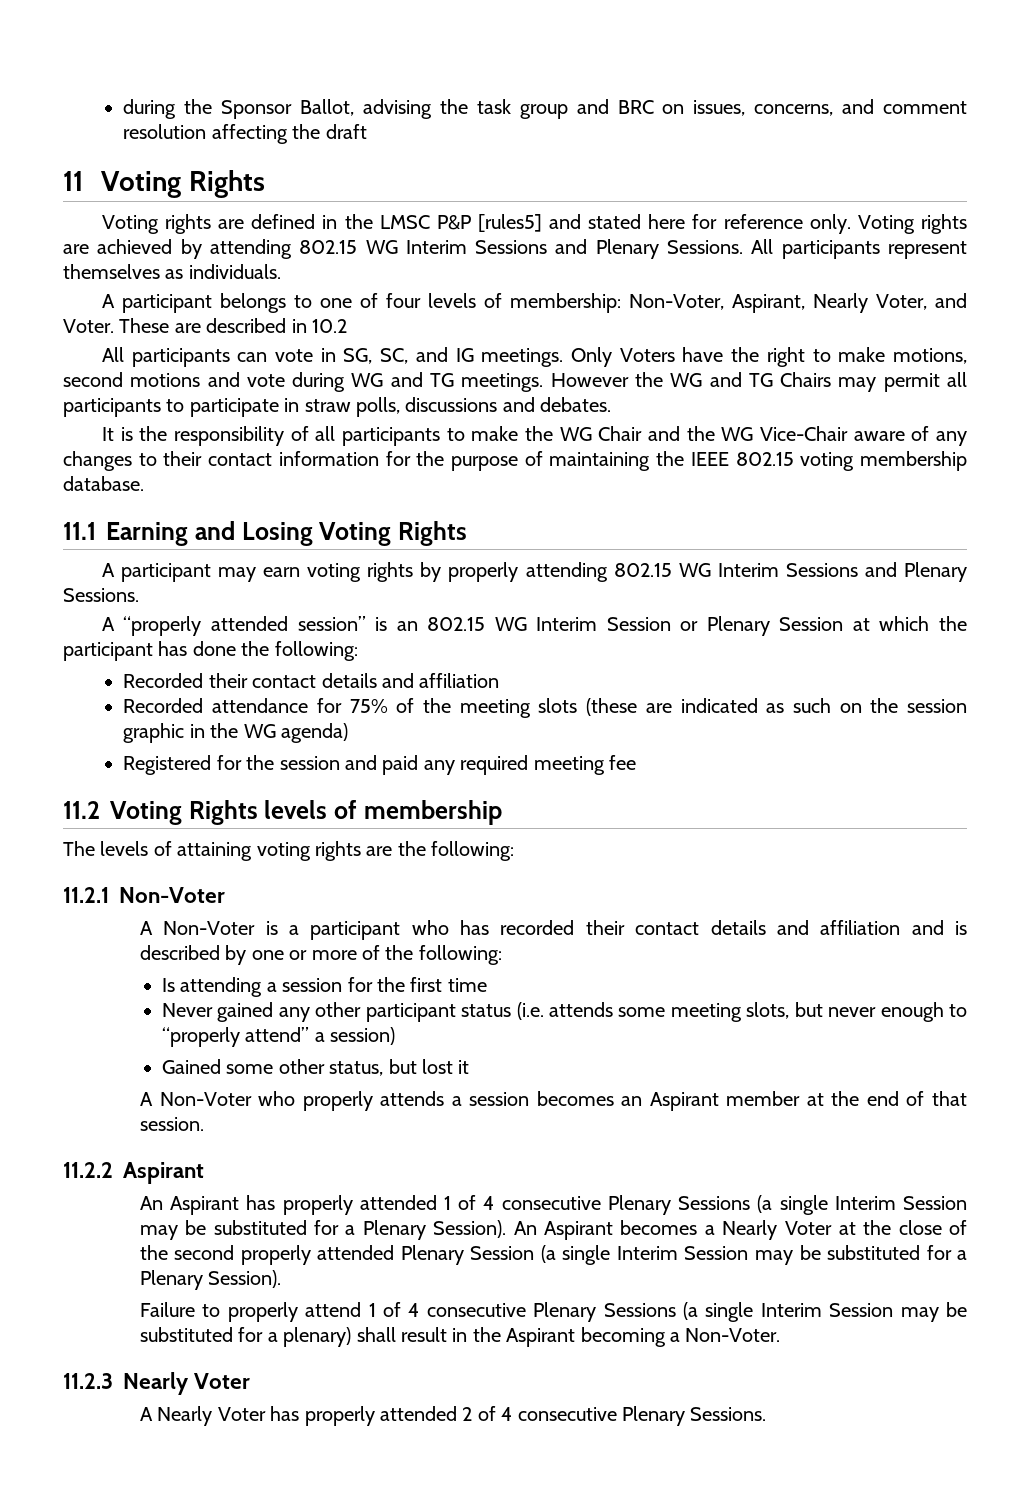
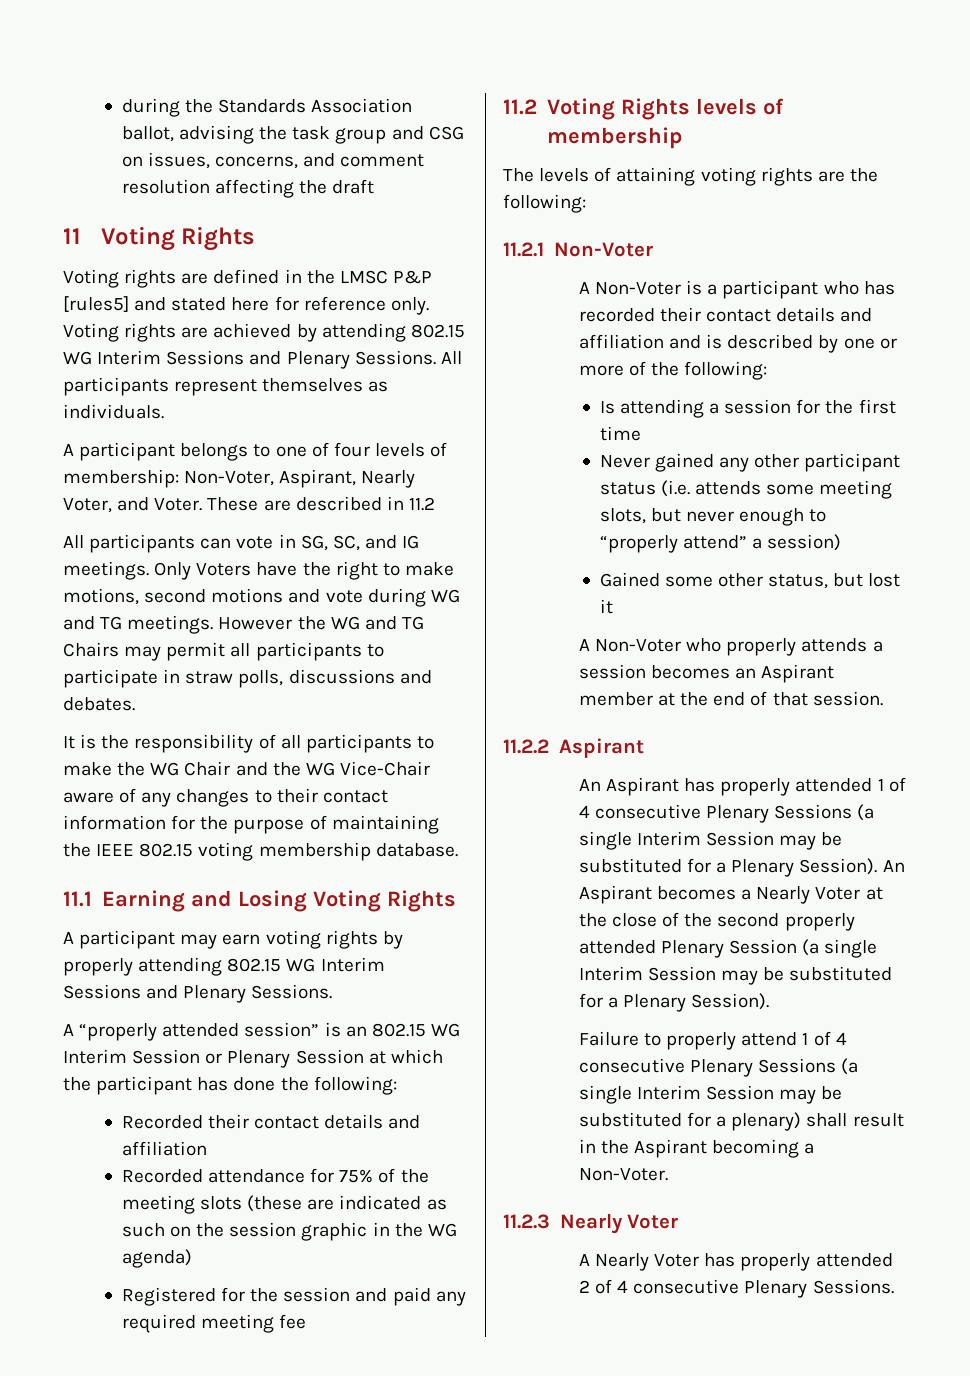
- during the Sponsor Ballot, advising the task group and BRC on issues, concerns, and comment resolution affecting the draft
+ during the Standards Association ballot, advising the task group and CSG on issues, concerns, and comment resolution affecting the draft
- These are described in 10.2
+ These are described in 11.2

